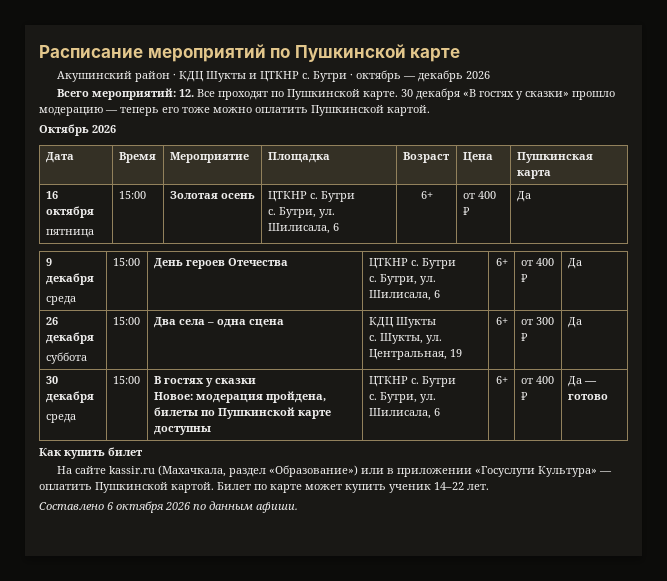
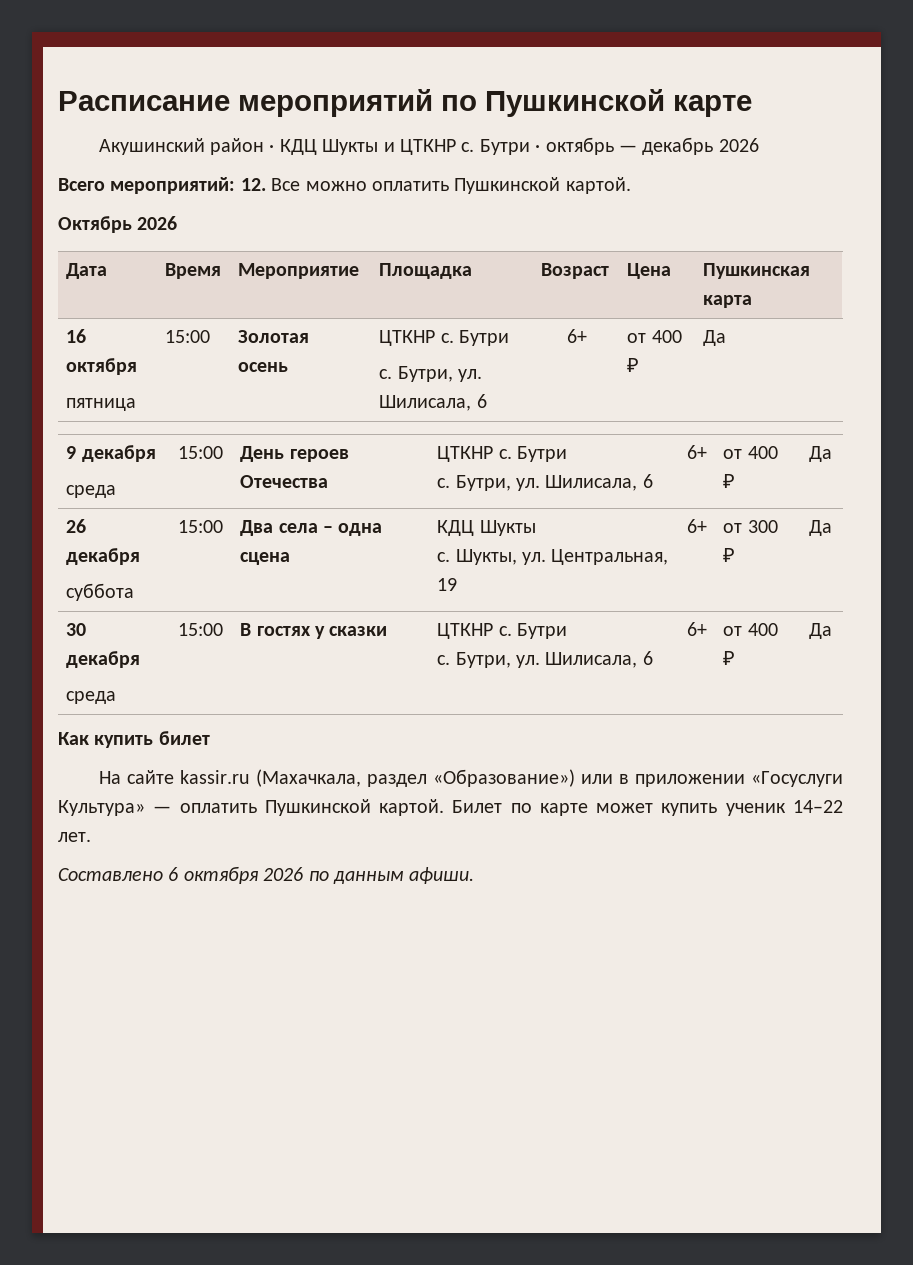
- Всего мероприятий: 12. Все проходят по Пушкинской карте. 30 декабря «В гостях у сказки» прошло модерацию — теперь его тоже можно оплатить Пушкинской картой.
+ Всего мероприятий: 12. Все можно оплатить Пушкинской картой.
  26 декабря
  суббота | 15:00 | Два села – одна сцена | КДЦ Шукты
  с. Шукты, ул. Центральная, 19 | 6+ | от 300 ₽ | Да
  30 декабря
- среда | 15:00 | В гостях у сказки
- Новое: модерация пройдена, билеты по Пушкинской карте доступны | ЦТКНР с. Бутри
- с. Бутри, ул. Шилисала, 6 | 6+ | от 400 ₽ | Да — готово
+ среда | 15:00 | В гостях у сказки | ЦТКНР с. Бутри
+ с. Бутри, ул. Шилисала, 6 | 6+ | от 400 ₽ | Да

